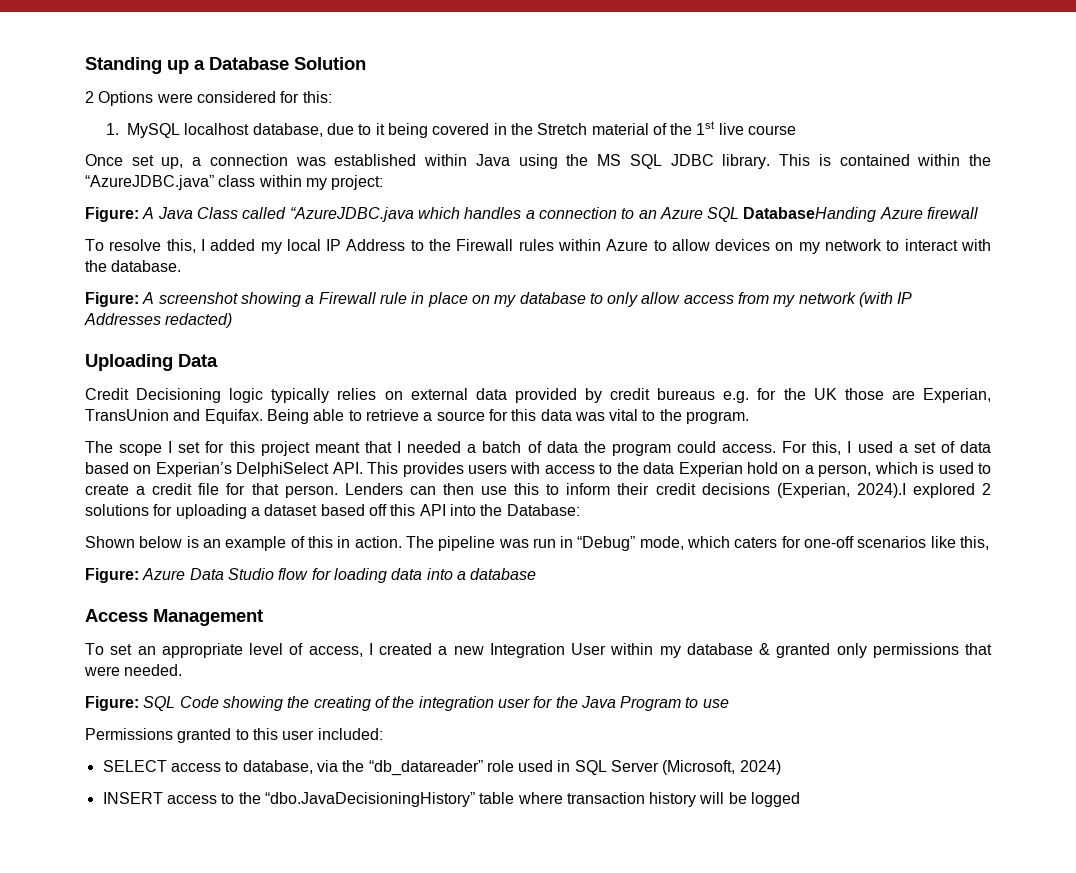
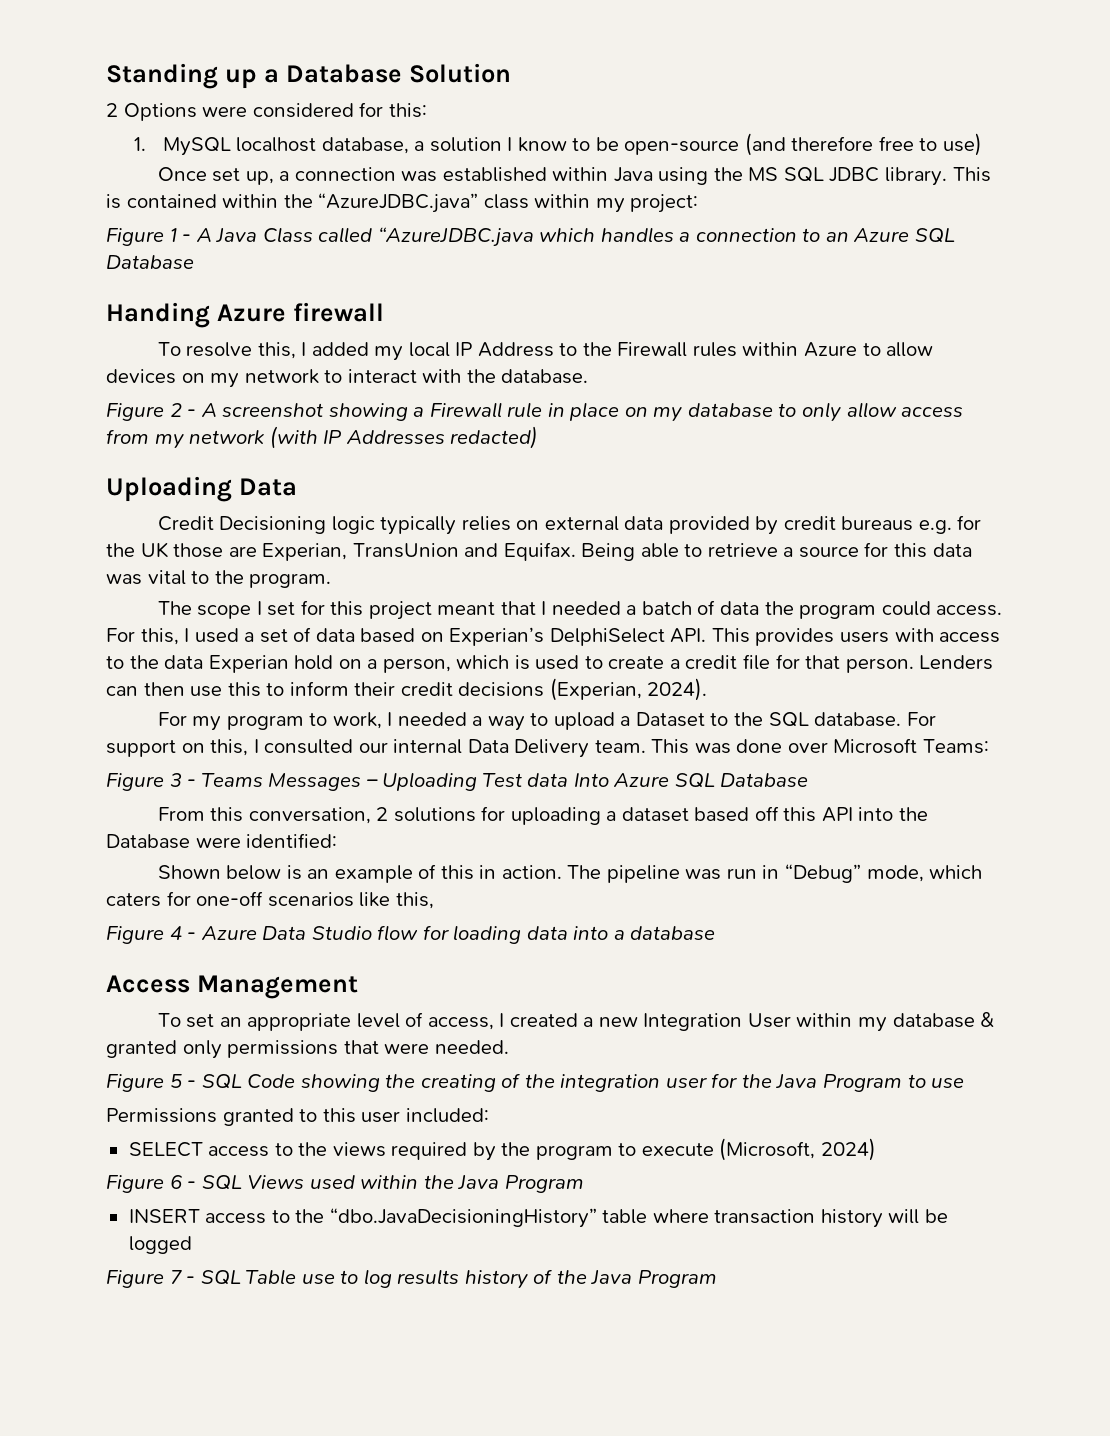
- 1. MySQL localhost database, due to it being covered in the Stretch material of the 1st live course
+ 1. MySQL localhost database, a solution I know to be open-source (and therefore free to use)
- Figure: A Java Class called “AzureJDBC.java which handles a connection to an Azure SQL DatabaseHanding Azure firewall
+ Figure 1 - A Java Class called “AzureJDBC.java which handles a connection to an Azure SQL Database
+ Handing Azure firewall
- Figure: A screenshot showing a Firewall rule in place on my database to only allow access from my network (with IP Addresses redacted)
+ Figure 2 - A screenshot showing a Firewall rule in place on my database to only allow access from my network (with IP Addresses redacted)
- Lenders can then use this to inform their credit decisions (Experian, 2024).I explored 2 solutions for uploading a dataset based off this API into the Database:
+ Lenders can then use this to inform their credit decisions (Experian, 2024).
+ For my program to work, I needed a way to upload a Dataset to the SQL database. For support on this, I consulted our internal Data Delivery team. This was done over Microsoft Teams:
+ Figure 3 - Teams Messages – Uploading Test data Into Azure SQL Database
+ From this conversation, 2 solutions for uploading a dataset based off this API into the Database were identified:
- Figure: Azure Data Studio flow for loading data into a database
+ Figure 4 - Azure Data Studio flow for loading data into a database
- Figure: SQL Code showing the creating of the integration user for the Java Program to use
+ Figure 5 - SQL Code showing the creating of the integration user for the Java Program to use
- SELECT access to database, via the “db_datareader” role used in SQL Server (Microsoft, 2024)
+ SELECT access to the views required by the program to execute (Microsoft, 2024)
+ Figure 6 - SQL Views used within the Java Program
+ Figure 7 - SQL Table use to log results history of the Java Program

